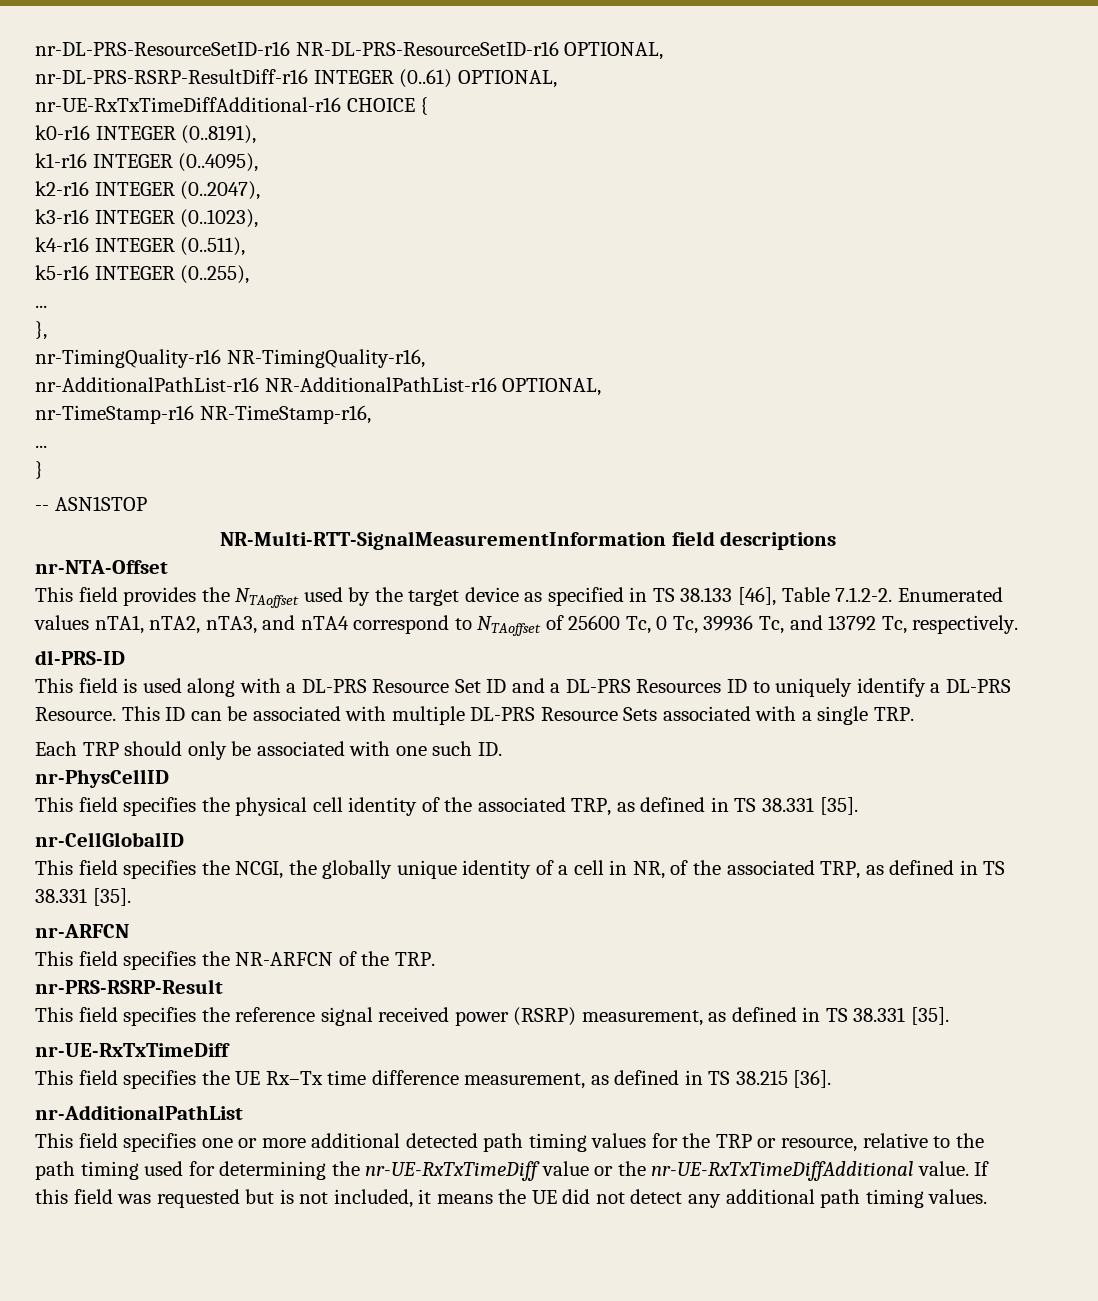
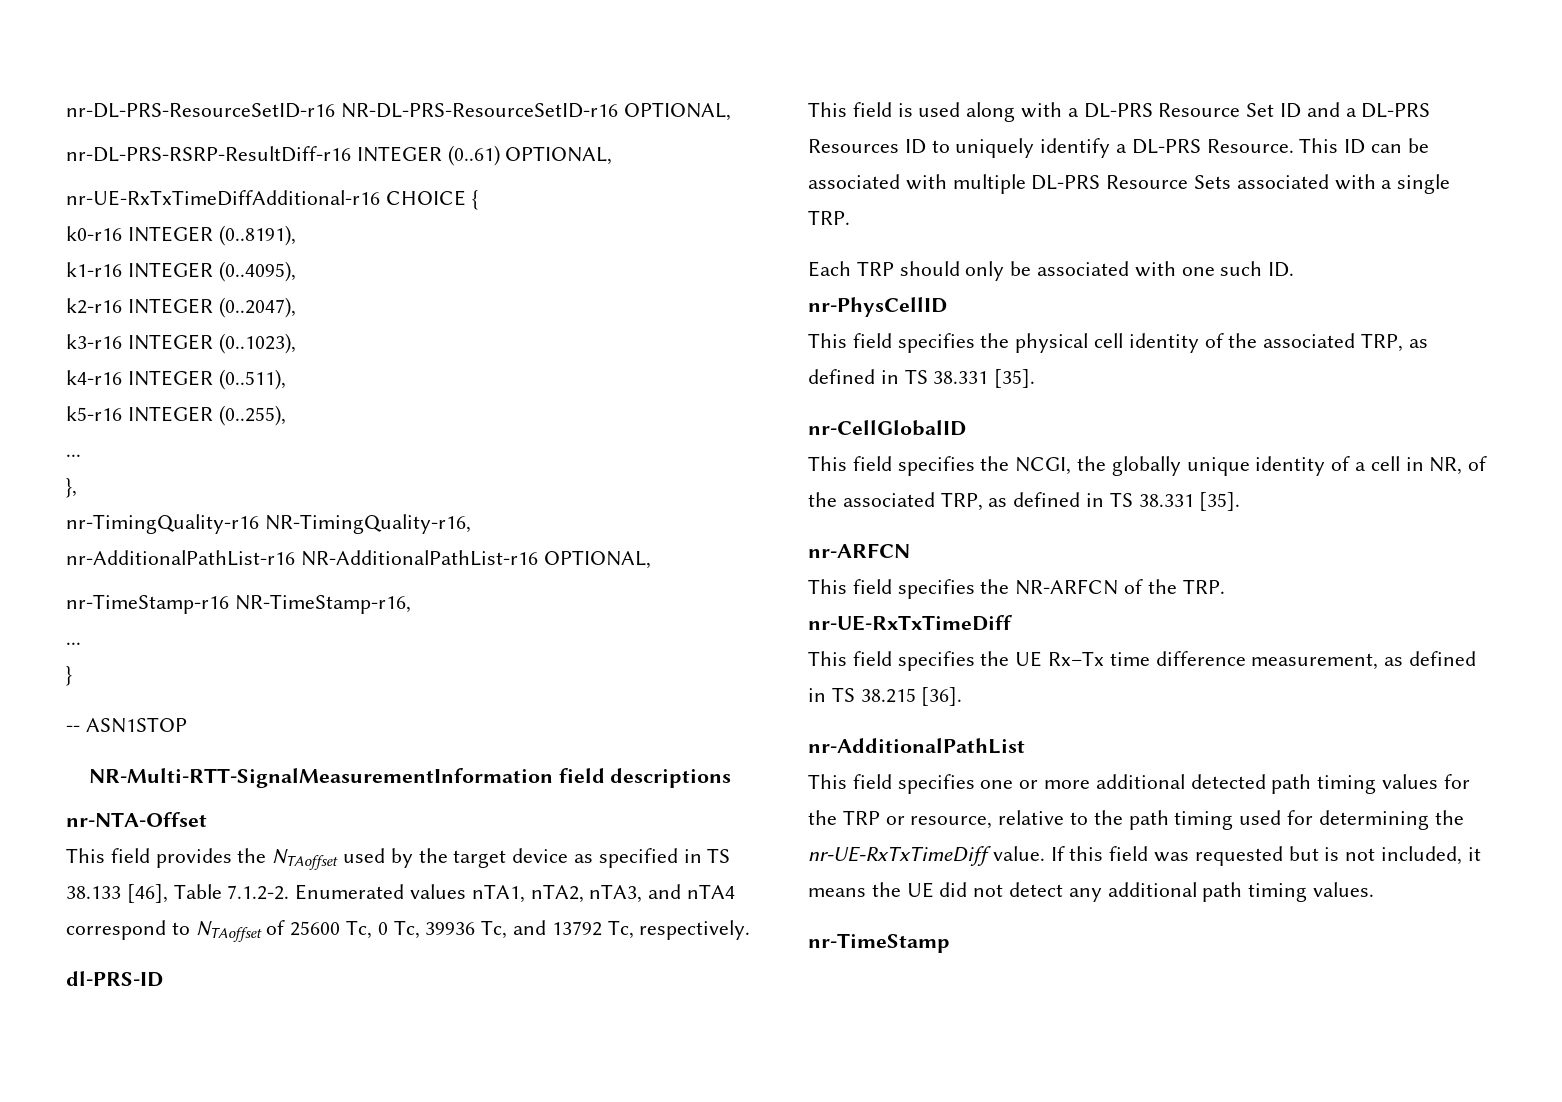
- nr-PRS-RSRP-Result
- This field specifies the reference signal received power (RSRP) measurement, as defined in TS 38.331 [35].
- This field specifies one or more additional detected path timing values for the TRP or resource, relative to the path timing used for determining the nr-UE-RxTxTimeDiff value or the nr-UE-RxTxTimeDiffAdditional value.
+ This field specifies one or more additional detected path timing values for the TRP or resource, relative to the path timing used for determining the nr-UE-RxTxTimeDiff value.
+ nr-TimeStamp

